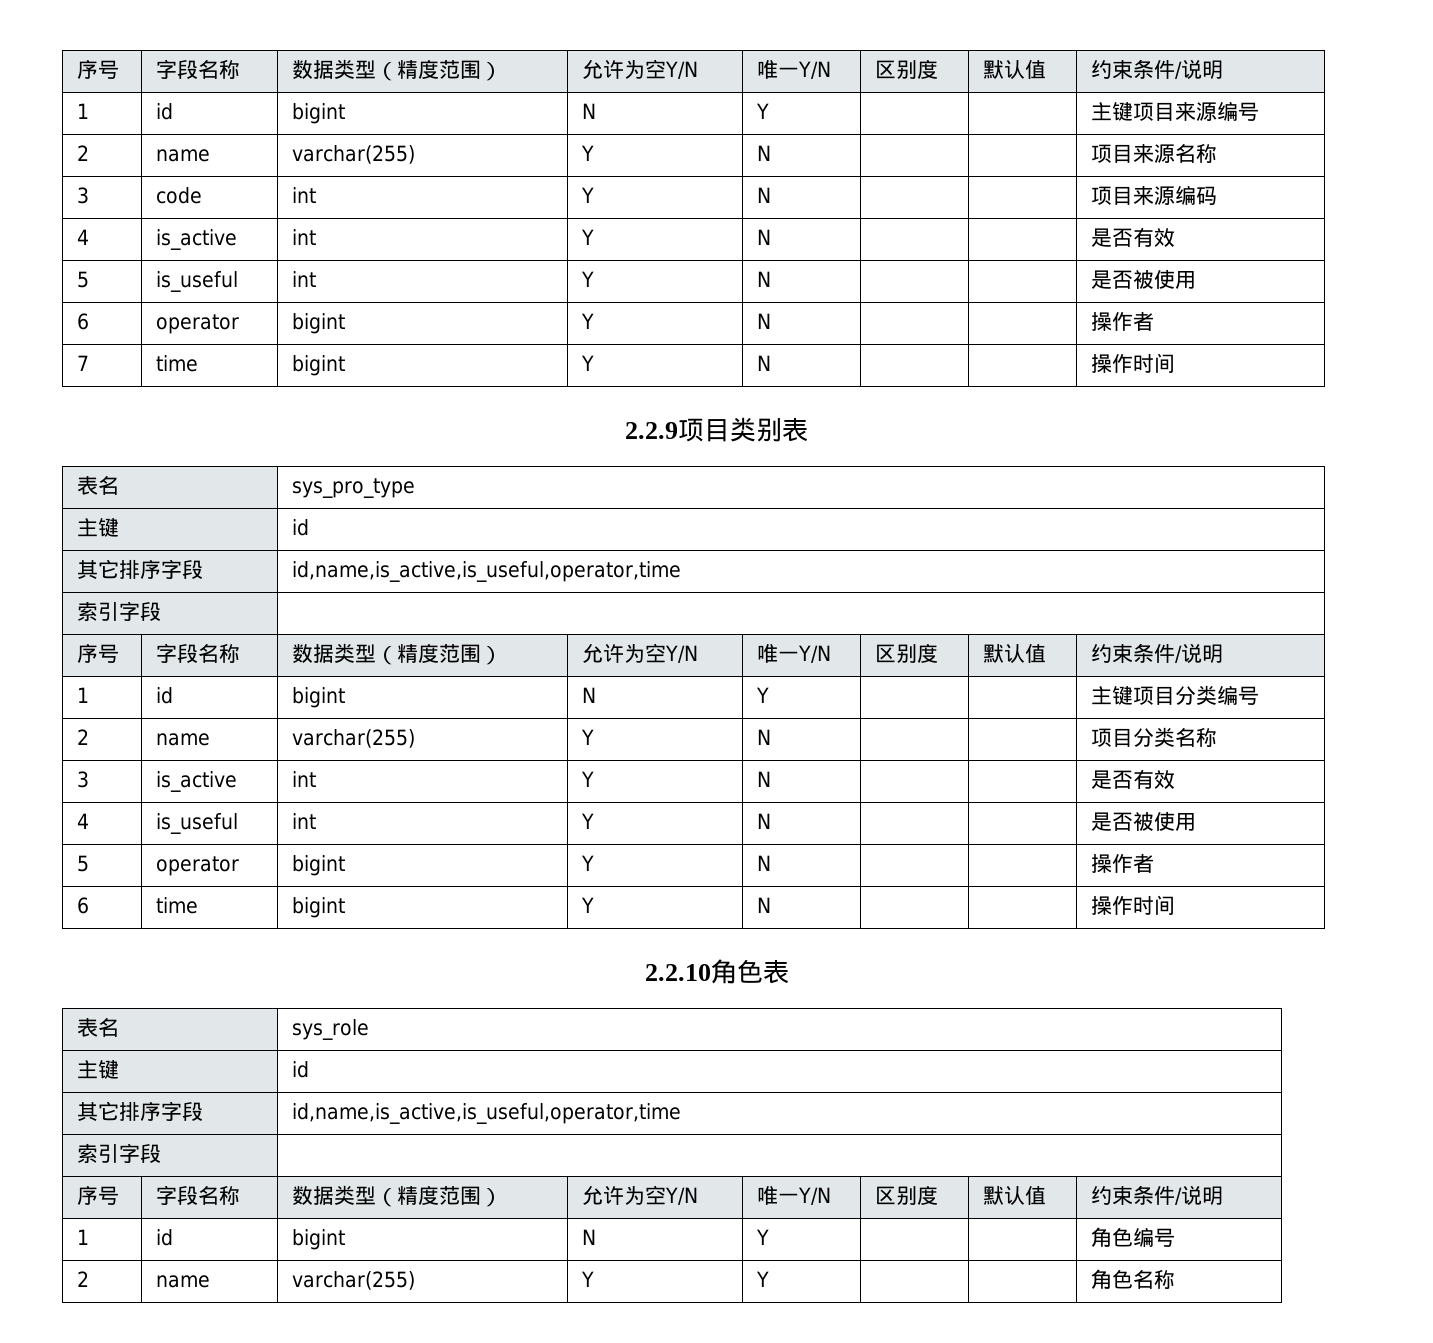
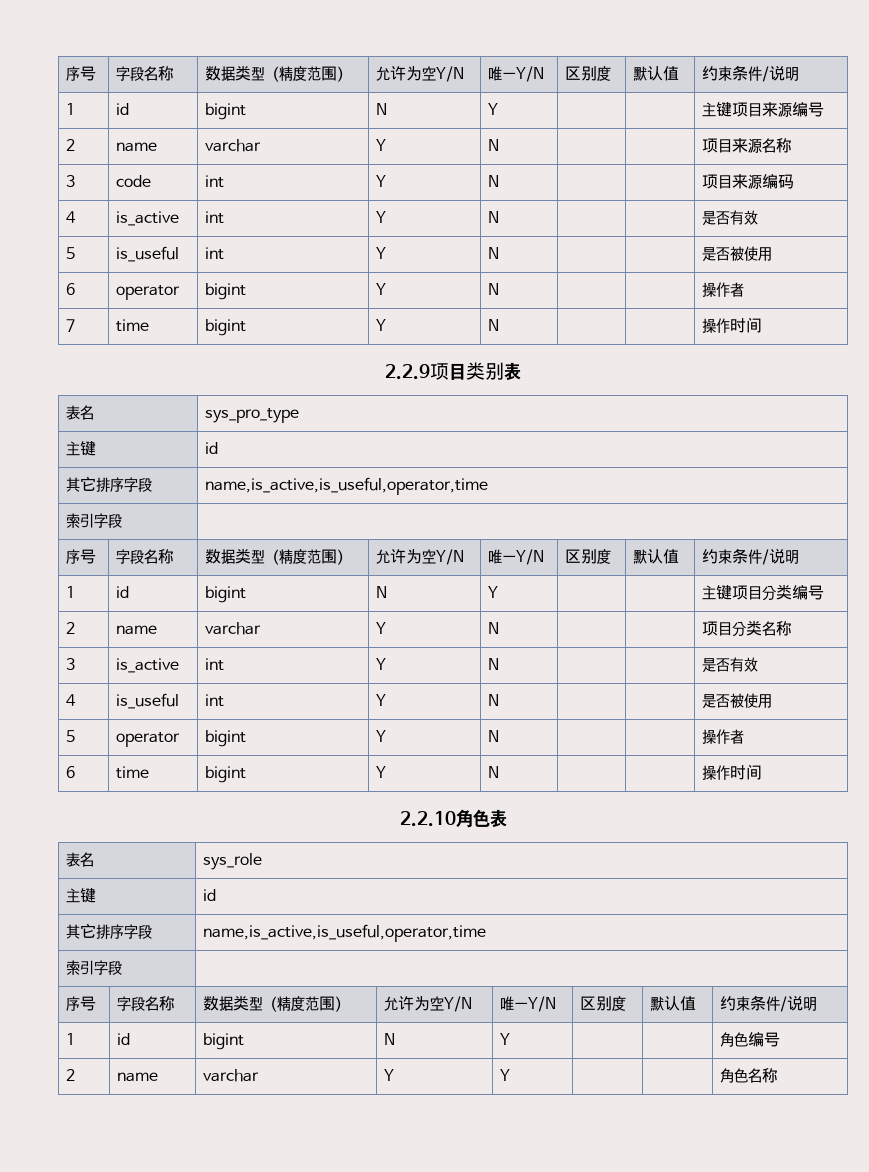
- 2 | name | varchar(255) | Y | N | | | 项目来源名称
+ 2 | name | varchar | Y | N | | | 项目来源名称
  表名 | sys_pro_type
  主键 | id
- 其它排序字段 | id,name,is_active,is_useful,operator,time
+ 其它排序字段 | name,is_active,is_useful,operator,time
- 2 | name | varchar(255) | Y | N | | | 项目分类名称
+ 2 | name | varchar | Y | N | | | 项目分类名称
  表名 | sys_role
  主键 | id
- 其它排序字段 | id,name,is_active,is_useful,operator,time
+ 其它排序字段 | name,is_active,is_useful,operator,time
- 2 | name | varchar(255) | Y | Y | | | 角色名称
+ 2 | name | varchar | Y | Y | | | 角色名称

